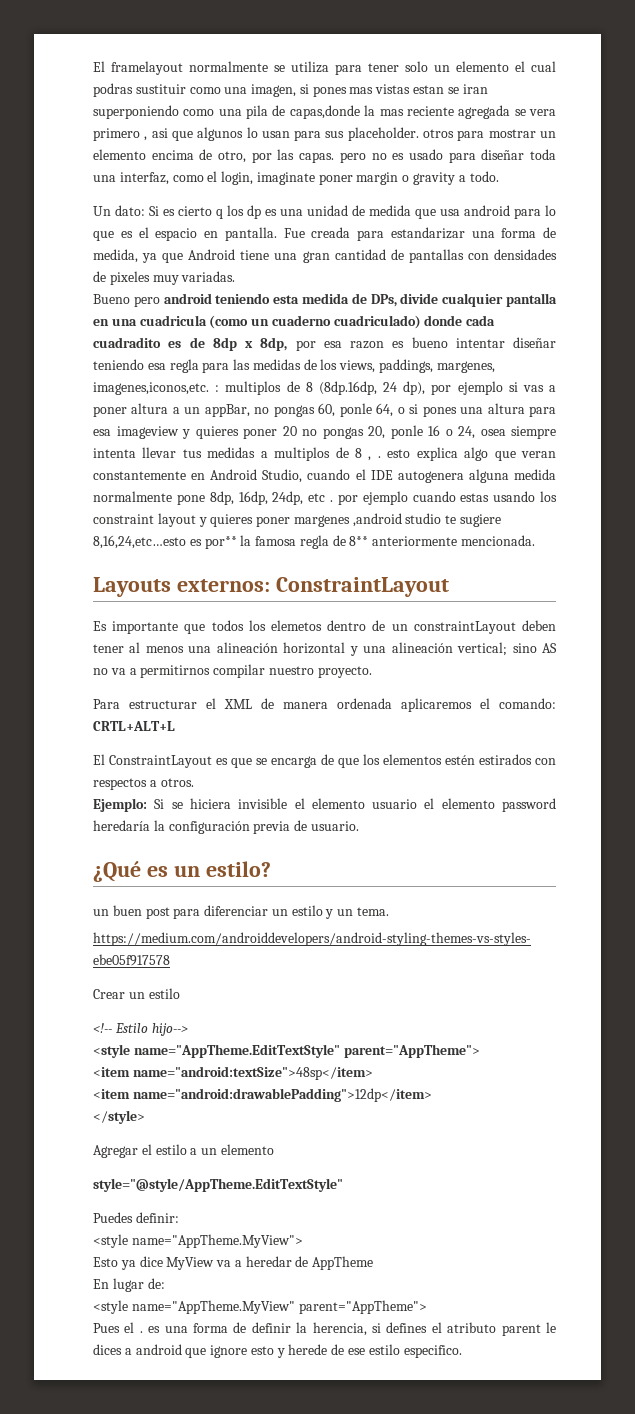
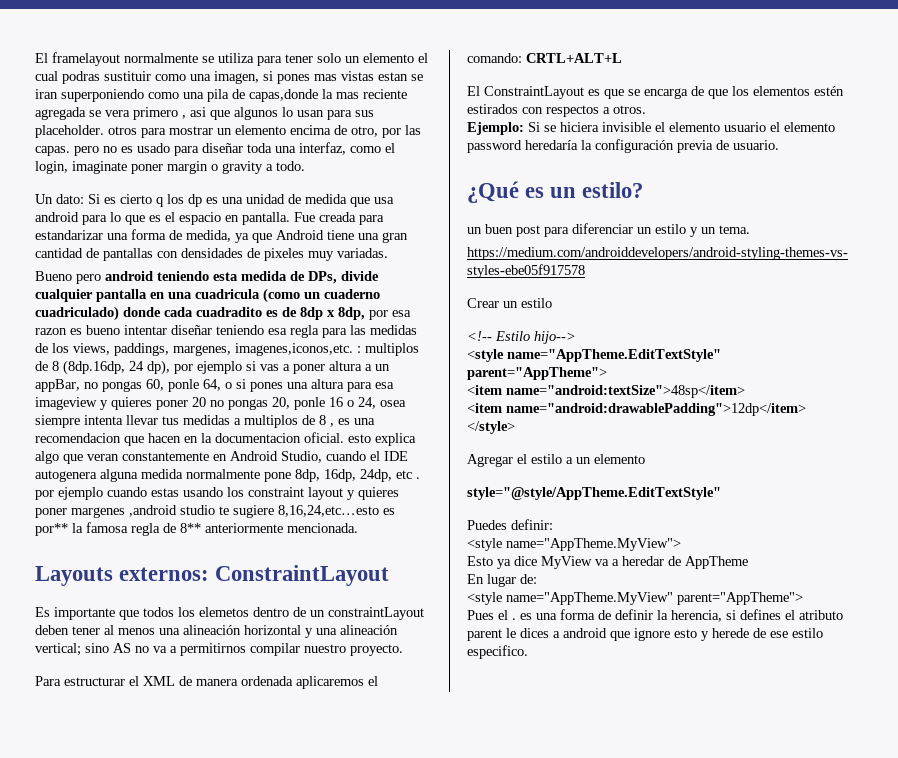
- multiplos de 8 (8dp.16dp, 24 dp), por ejemplo si vas a poner altura a un appBar, no pongas 60, ponle 64, o si pones una altura para esa imageview y quieres poner 20 no pongas 20, ponle 16 o 24, osea siempre intenta llevar tus medidas a multiplos de 8 , . esto explica algo que veran constantemente en Android Studio, cuando el IDE autogenera alguna medida normalmente pone 8dp, 16dp, 24dp, etc . por ejemplo cuando estas usando los constraint layout y quieres poner margenes ,android studio te sugiere 8,16,24,etc…esto es por** la famosa regla de 8** anteriormente mencionada.
+ multiplos de 8 (8dp.16dp, 24 dp), por ejemplo si vas a poner altura a un appBar, no pongas 60, ponle 64, o si pones una altura para esa imageview y quieres poner 20 no pongas 20, ponle 16 o 24, osea siempre intenta llevar tus medidas a multiplos de 8 , es una recomendacion que hacen en la documentacion oficial. esto explica algo que veran constantemente en Android Studio, cuando el IDE autogenera alguna medida normalmente pone 8dp, 16dp, 24dp, etc . por ejemplo cuando estas usando los constraint layout y quieres poner margenes ,android studio te sugiere 8,16,24,etc…esto es por** la famosa regla de 8** anteriormente mencionada.

